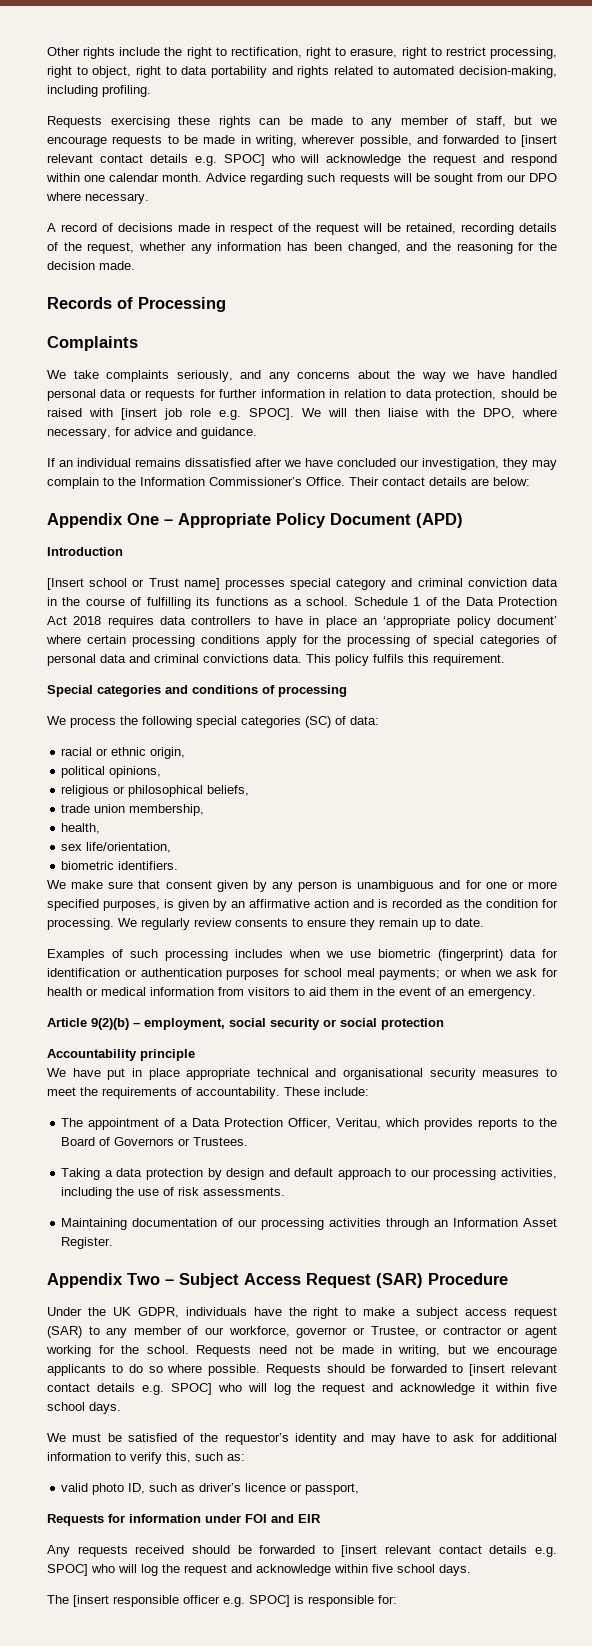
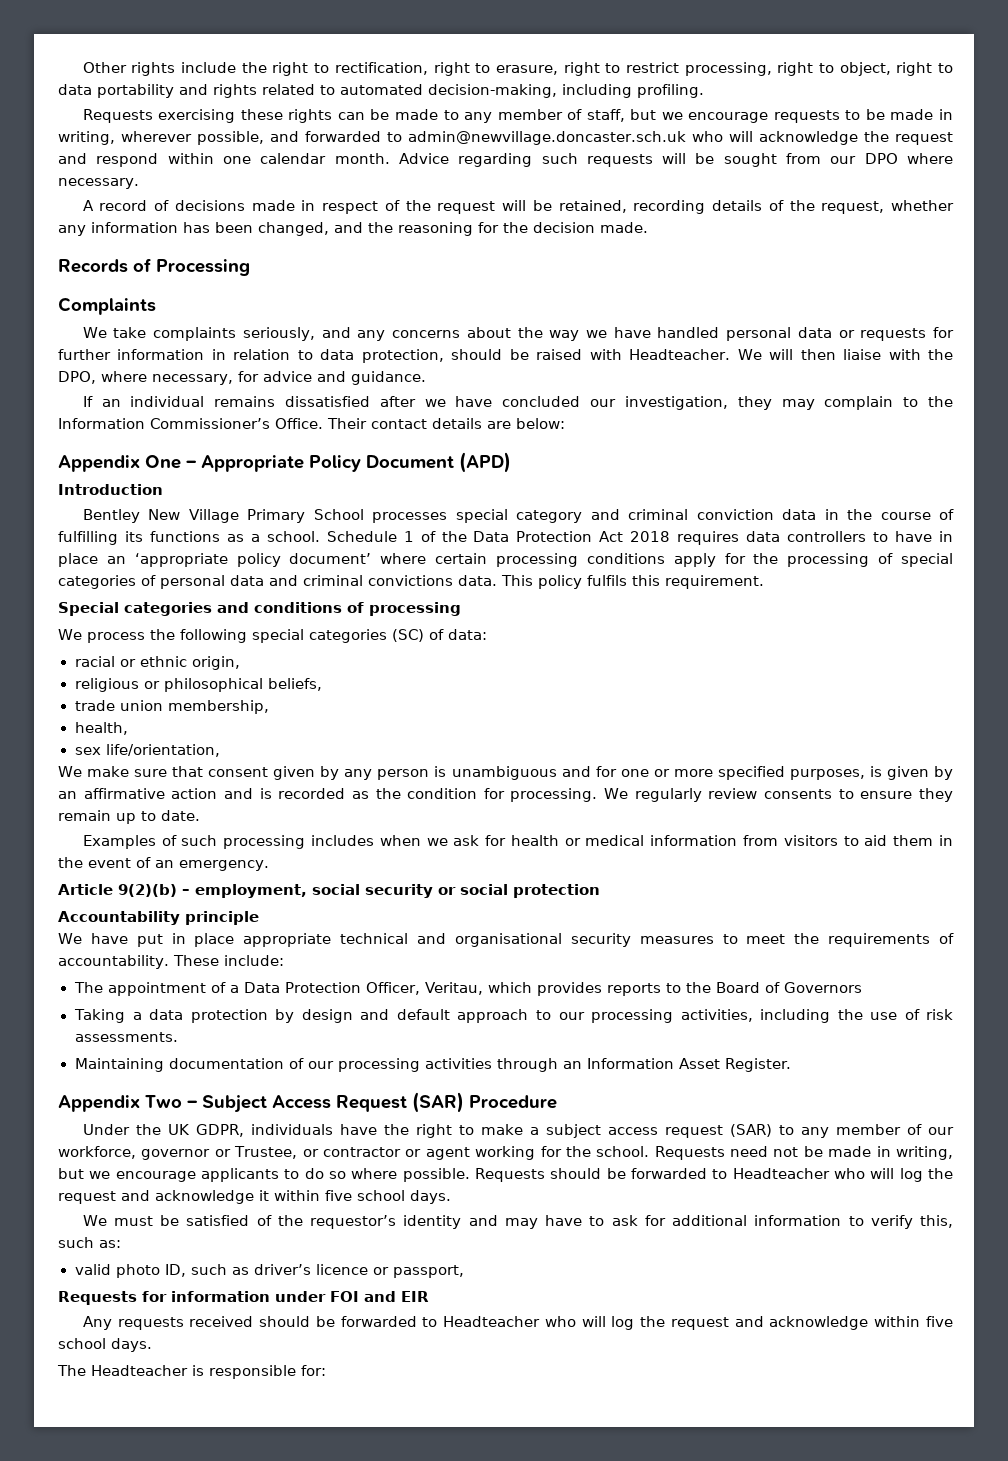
- Requests exercising these rights can be made to any member of staff, but we encourage requests to be made in writing, wherever possible, and forwarded to [insert relevant contact details e.g. SPOC] who will acknowledge the request and respond within one calendar month.
+ Requests exercising these rights can be made to any member of staff, but we encourage requests to be made in writing, wherever possible, and forwarded to admin@newvillage.doncaster.sch.uk who will acknowledge the request and respond within one calendar month.
- We take complaints seriously, and any concerns about the way we have handled personal data or requests for further information in relation to data protection, should be raised with [insert job role e.g. SPOC].
+ We take complaints seriously, and any concerns about the way we have handled personal data or requests for further information in relation to data protection, should be raised with Headteacher.
- [Insert school or Trust name] processes special category and criminal conviction data in the course of fulfilling its functions as a school.
+ Bentley New Village Primary School processes special category and criminal conviction data in the course of fulfilling its functions as a school.
- political opinions,
- biometric identifiers.
- Examples of such processing includes when we use biometric (fingerprint) data for identification or authentication purposes for school meal payments; or when we ask for health or medical information from visitors to aid them in the event of an emergency.
+ Examples of such processing includes when we ask for health or medical information from visitors to aid them in the event of an emergency.
- The appointment of a Data Protection Officer, Veritau, which provides reports to the Board of Governors or Trustees.
+ The appointment of a Data Protection Officer, Veritau, which provides reports to the Board of Governors
- Requests should be forwarded to [insert relevant contact details e.g. SPOC] who will log the request and acknowledge it within five school days.
+ Requests should be forwarded to Headteacher who will log the request and acknowledge it within five school days.
- Any requests received should be forwarded to [insert relevant contact details e.g. SPOC] who will log the request and acknowledge within five school days.
+ Any requests received should be forwarded to Headteacher who will log the request and acknowledge within five school days.
- The [insert responsible officer e.g. SPOC] is responsible for:
+ The Headteacher is responsible for:

